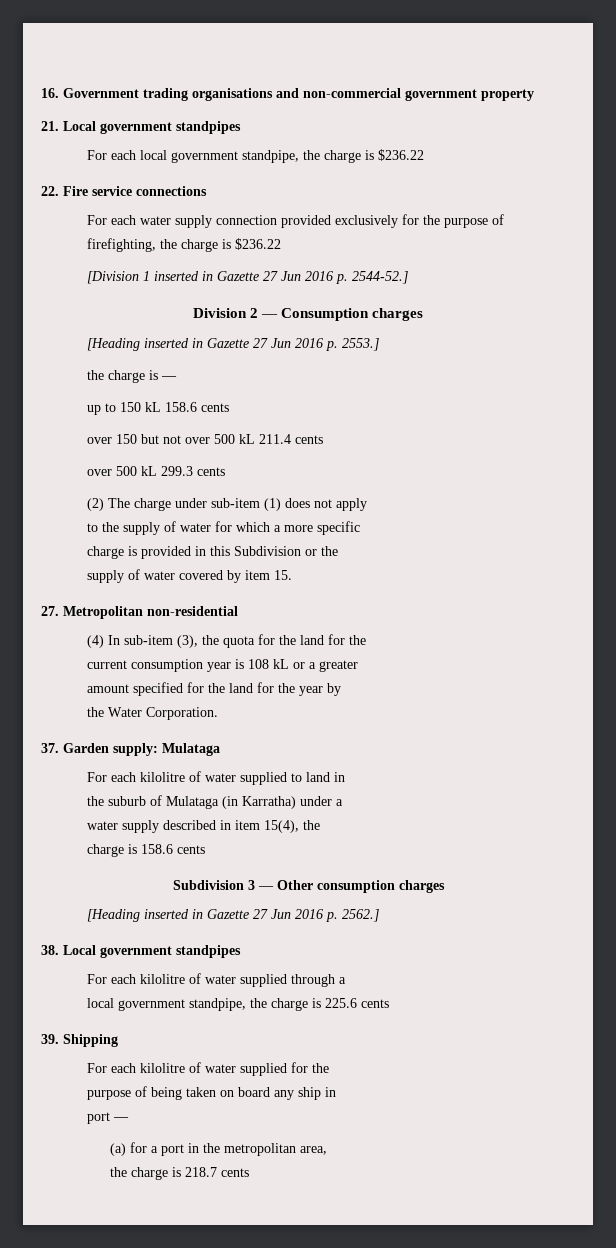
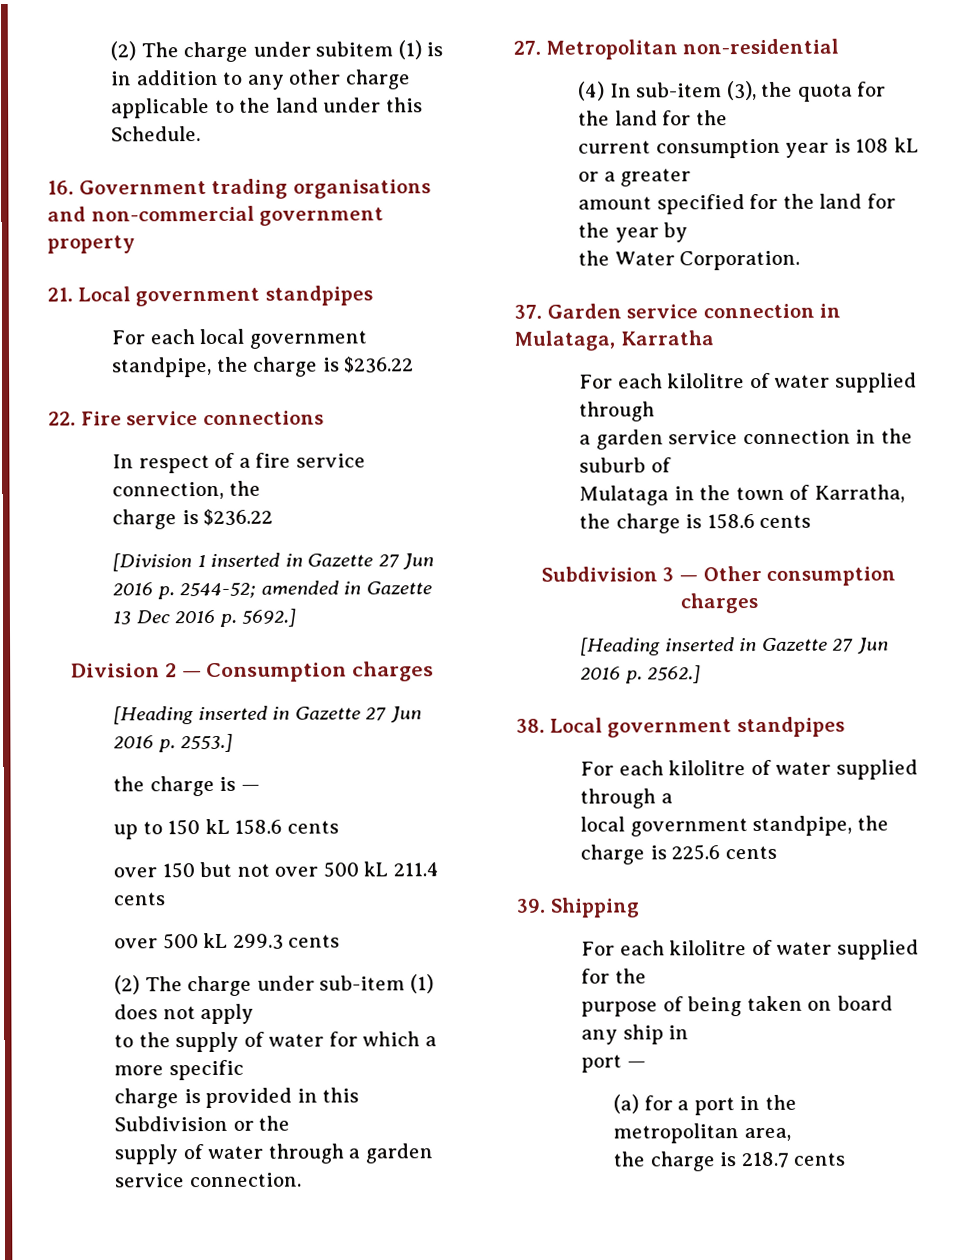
+ (2) The charge under subitem (1) is in addition to any other charge applicable to the land under this Schedule.
- For each water supply connection provided exclusively for the purpose of firefighting, the charge is $236.22
+ In respect of a fire service connection, the
+ charge is $236.22
- [Division 1 inserted in Gazette 27 Jun 2016 p. 2544-52.]
+ [Division 1 inserted in Gazette 27 Jun 2016 p. 2544-52; amended in Gazette 13 Dec 2016 p. 5692.]
- supply of water covered by item 15.
+ supply of water through a garden service connection.
- 37. Garden supply: Mulataga
- For each kilolitre of water supplied to land in
- the suburb of Mulataga (in Karratha) under a
- water supply described in item 15(4), the
- charge is 158.6 cents
+ 37. Garden service connection in Mulataga, Karratha
+ For each kilolitre of water supplied through
+ a garden service connection in the suburb of
+ Mulataga in the town of Karratha, the charge is 158.6 cents

